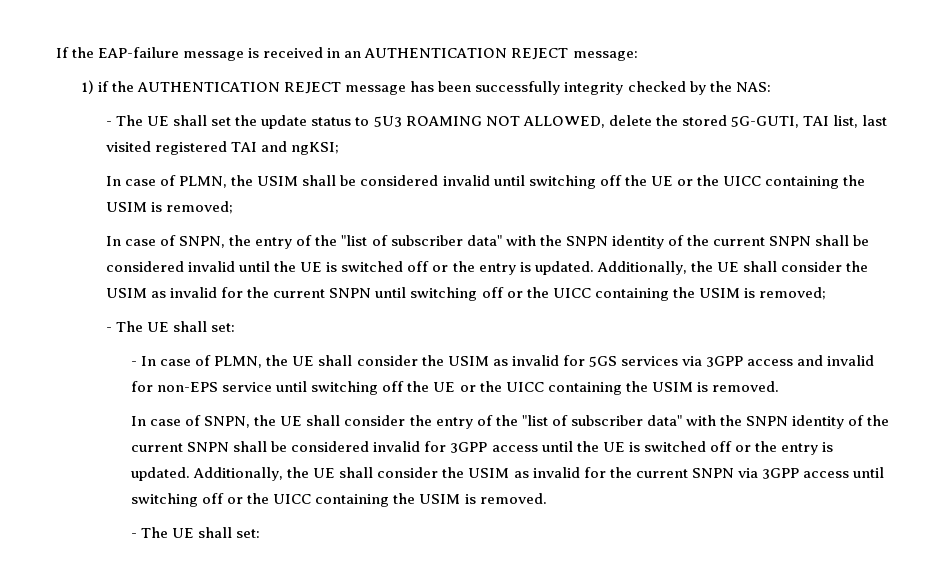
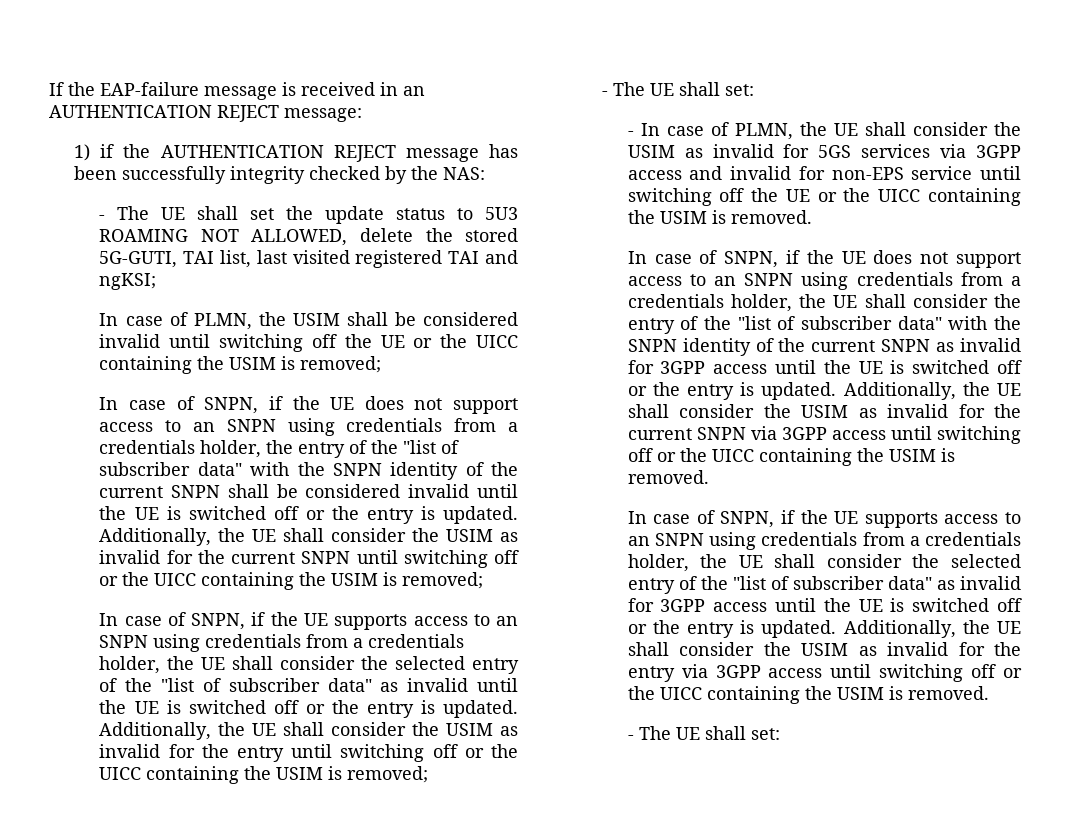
- In case of SNPN, the entry of the "list of subscriber data" with the SNPN identity of the current SNPN shall be considered invalid until the UE is switched off or the entry is updated.
+ In case of SNPN, if the UE does not support access to an SNPN using credentials from a credentials holder, the entry of the "list of subscriber data" with the SNPN identity of the current SNPN shall be considered invalid until the UE is switched off or the entry is updated.
+ In case of SNPN, if the UE supports access to an SNPN using credentials from a credentials holder, the UE shall consider the selected entry of the "list of subscriber data" as invalid until the UE is switched off or the entry is updated. Additionally, the UE shall consider the USIM as invalid for the entry until switching off or the UICC containing the USIM is removed;
- In case of SNPN, the UE shall consider the entry of the "list of subscriber data" with the SNPN identity of the current SNPN shall be considered invalid for 3GPP access until the UE is switched off or the entry is updated.
+ In case of SNPN, if the UE does not support access to an SNPN using credentials from a credentials holder, the UE shall consider the entry of the "list of subscriber data" with the SNPN identity of the current SNPN as invalid for 3GPP access until the UE is switched off or the entry is updated.
+ In case of SNPN, if the UE supports access to an SNPN using credentials from a credentials holder, the UE shall consider the selected entry of the "list of subscriber data" as invalid for 3GPP access until the UE is switched off or the entry is updated. Additionally, the UE shall consider the USIM as invalid for the entry via 3GPP access until switching off or the UICC containing the USIM is removed.

